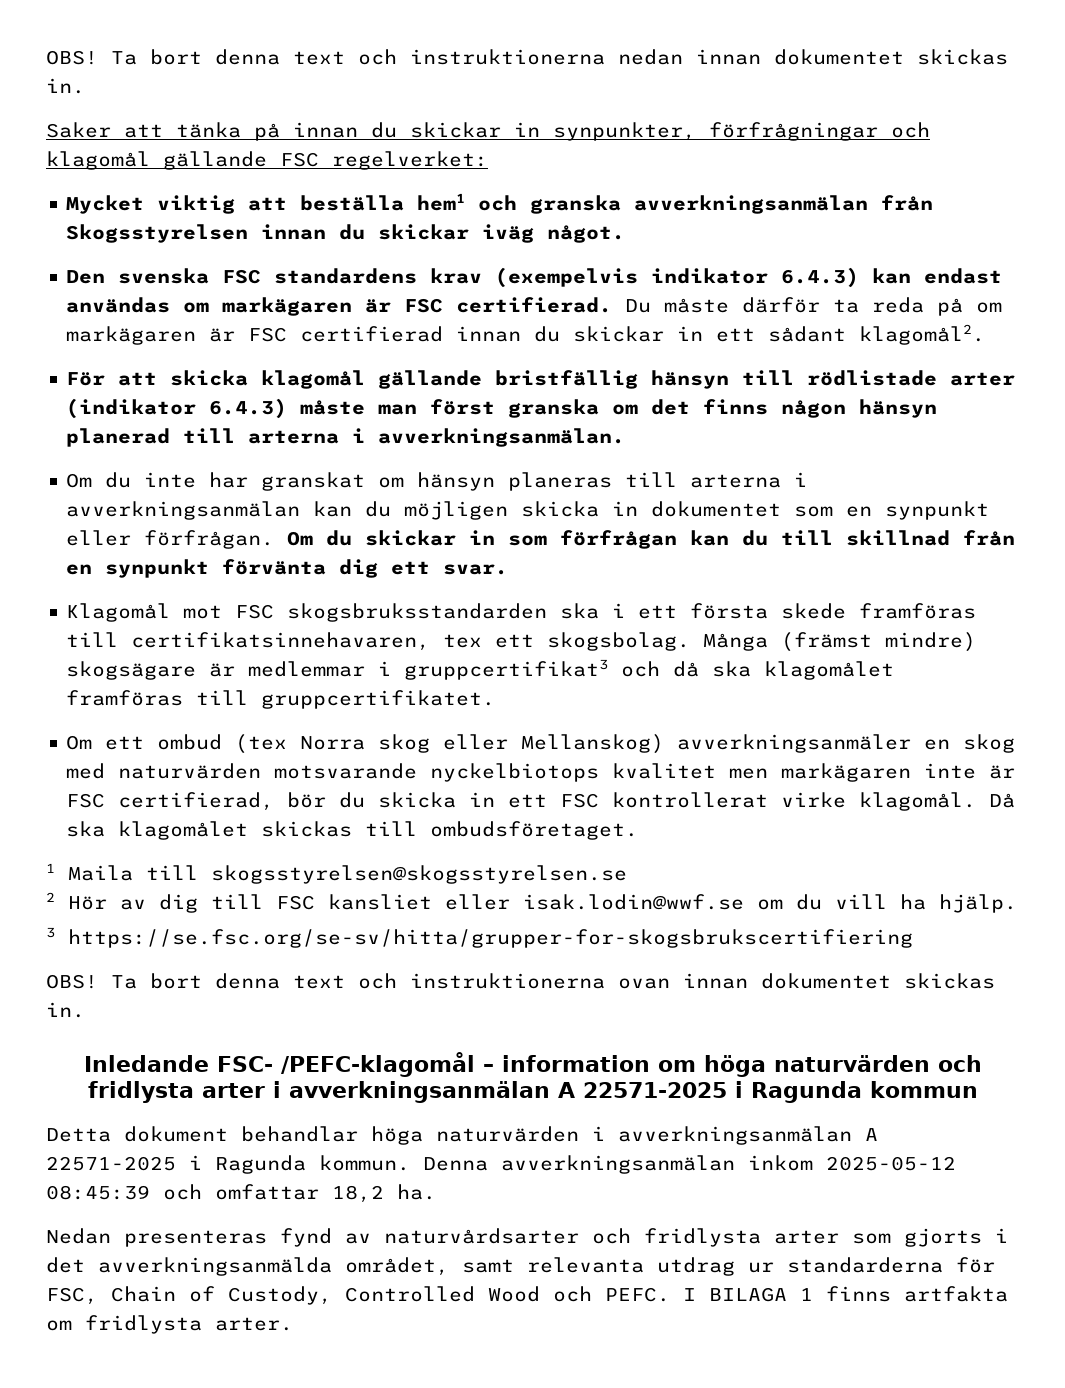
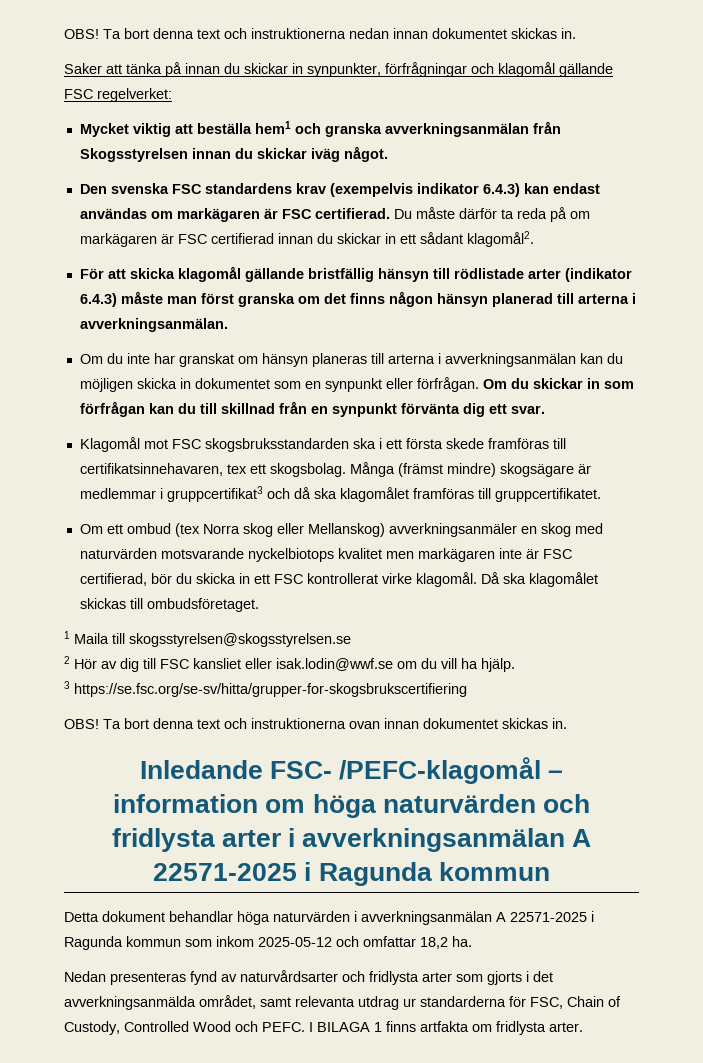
- Detta dokument behandlar höga naturvärden i avverkningsanmälan A 22571-2025 i Ragunda kommun. Denna avverkningsanmälan inkom 2025-05-12 08:45:39 och omfattar 18,2 ha.
+ Detta dokument behandlar höga naturvärden i avverkningsanmälan A 22571-2025 i Ragunda kommun som inkom 2025-05-12 och omfattar 18,2 ha.

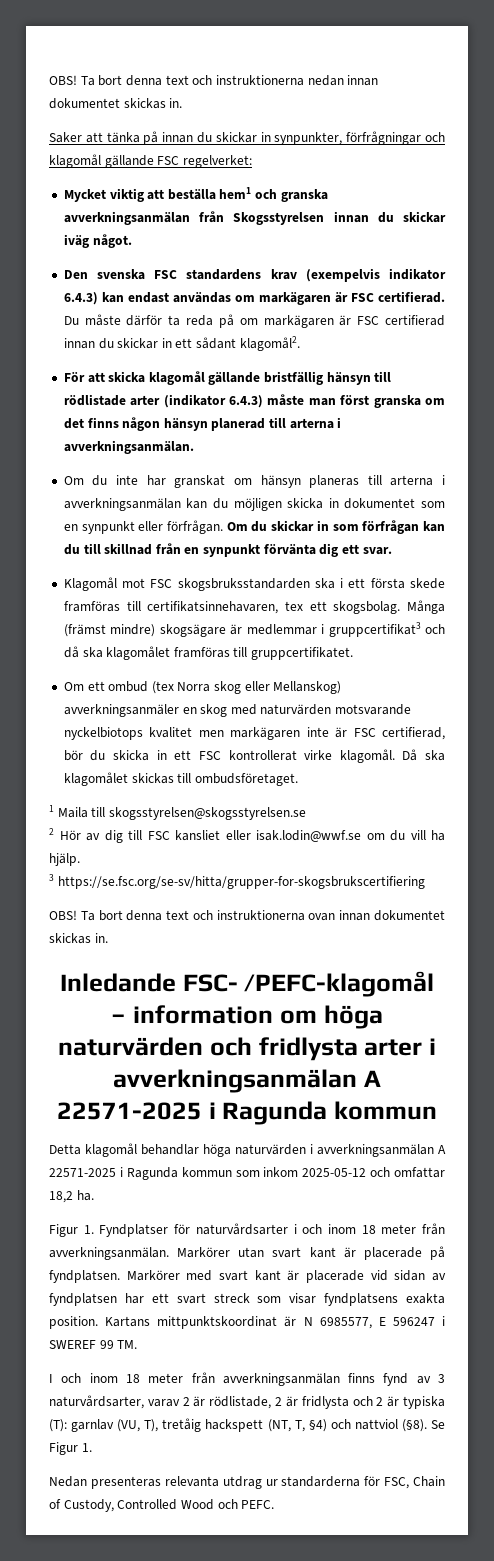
- Detta dokument behandlar höga naturvärden i avverkningsanmälan A 22571-2025 i Ragunda kommun som inkom 2025-05-12 och omfattar 18,2 ha.
+ Detta klagomål behandlar höga naturvärden i avverkningsanmälan A 22571-2025 i Ragunda kommun som inkom 2025-05-12 och omfattar 18,2 ha.
- Nedan presenteras fynd av naturvårdsarter och fridlysta arter som gjorts i det avverkningsanmälda området, samt relevanta utdrag ur standarderna för FSC, Chain of Custody, Controlled Wood och PEFC. I BILAGA 1 finns artfakta om fridlysta arter.
+ Figur 1. Fyndplatser för naturvårdsarter i och inom 18 meter från avverkningsanmälan. Markörer utan svart kant är placerade på fyndplatsen. Markörer med svart kant är placerade vid sidan av fyndplatsen har ett svart streck som visar fyndplatsens exakta position. Kartans mittpunktskoordinat är N 6985577, E 596247 i SWEREF 99 TM.
+ I och inom 18 meter från avverkningsanmälan finns fynd av 3 naturvårdsarter, varav 2 är rödlistade, 2 är fridlysta och 2 är typiska (T): garnlav (VU, T), tretåig hackspett (NT, T, §4) och nattviol (§8). Se Figur 1.
+ Nedan presenteras relevanta utdrag ur standarderna för FSC, Chain of Custody, Controlled Wood och PEFC.

